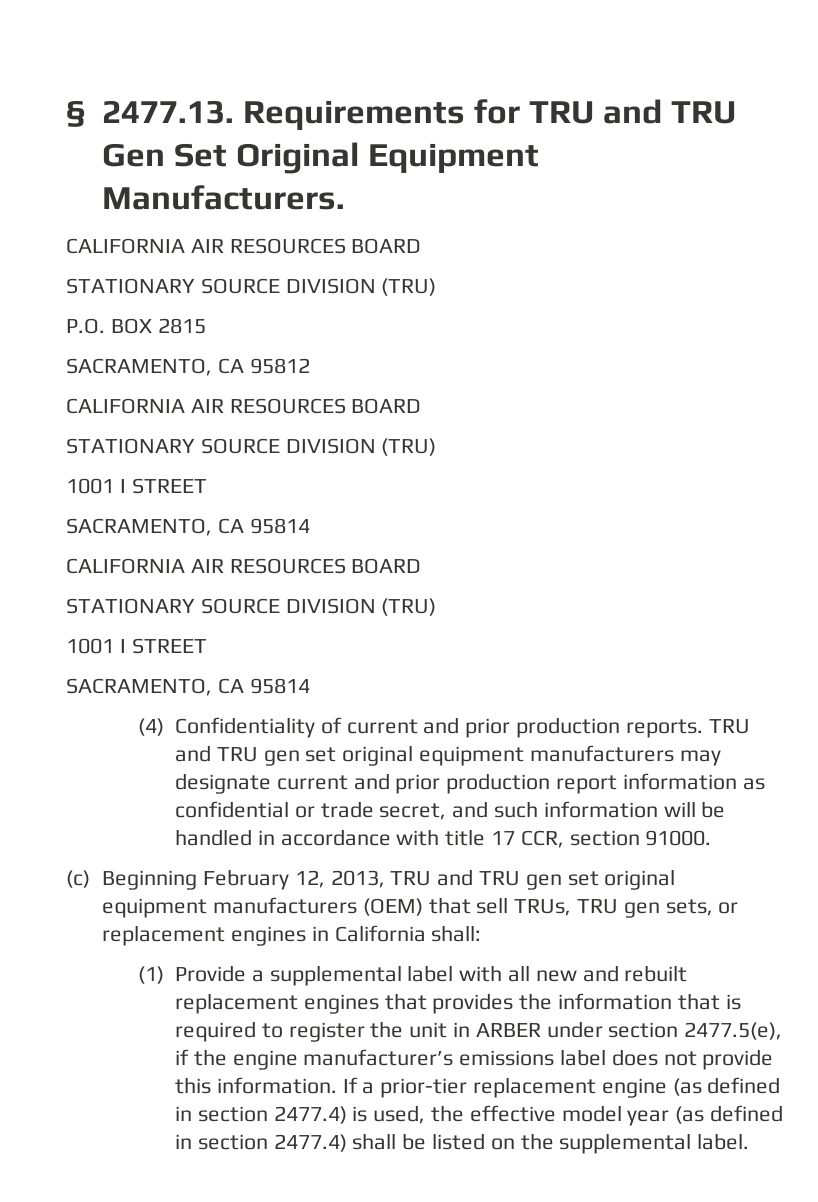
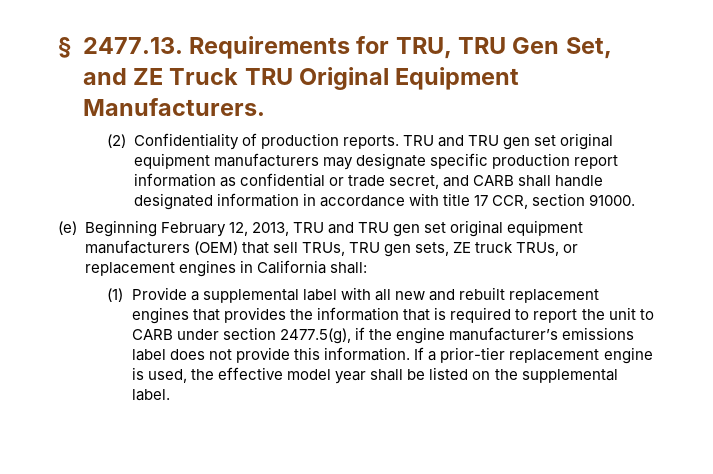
- § 2477.13. Requirements for TRU and TRU Gen Set Original Equipment Manufacturers.
- CALIFORNIA AIR RESOURCES BOARD
- STATIONARY SOURCE DIVISION (TRU)
- P.O. BOX 2815
- SACRAMENTO, CA 95812
- CALIFORNIA AIR RESOURCES BOARD
- STATIONARY SOURCE DIVISION (TRU)
- 1001 I STREET
- SACRAMENTO, CA 95814
- CALIFORNIA AIR RESOURCES BOARD
- STATIONARY SOURCE DIVISION (TRU)
- 1001 I STREET
- SACRAMENTO, CA 95814
- (4) Confidentiality of current and prior production reports.
+ § 2477.13. Requirements for TRU, TRU Gen Set, and ZE Truck TRU Original Equipment Manufacturers.
+ (2) Confidentiality of production reports.
- TRU and TRU gen set original equipment manufacturers may designate current and prior production report information as confidential or trade secret, and such information will be handled in accordance with title 17 CCR, section 91000.
+ TRU and TRU gen set original equipment manufacturers may designate specific production report information as confidential or trade secret, and CARB shall handle designated information in accordance with title 17 CCR, section 91000.
- (c) Beginning February 12, 2013, TRU and TRU gen set original equipment manufacturers (OEM) that sell TRUs, TRU gen sets, or replacement engines in California shall:
+ (e) Beginning February 12, 2013, TRU and TRU gen set original equipment manufacturers (OEM) that sell TRUs, TRU gen sets, ZE truck TRUs, or replacement engines in California shall:
- (1) Provide a supplemental label with all new and rebuilt replacement engines that provides the information that is required to register the unit in ARBER under section 2477.5(e), if the engine manufacturer’s emissions label does not provide this information.
+ (1) Provide a supplemental label with all new and rebuilt replacement engines that provides the information that is required to report the unit to CARB under section 2477.5(g), if the engine manufacturer’s emissions label does not provide this information.
- If a prior-tier replacement engine (as defined in section 2477.4) is used, the effective model year (as defined in section 2477.4) shall be listed on the supplemental label.
+ If a prior-tier replacement engine is used, the effective model year shall be listed on the supplemental label.

